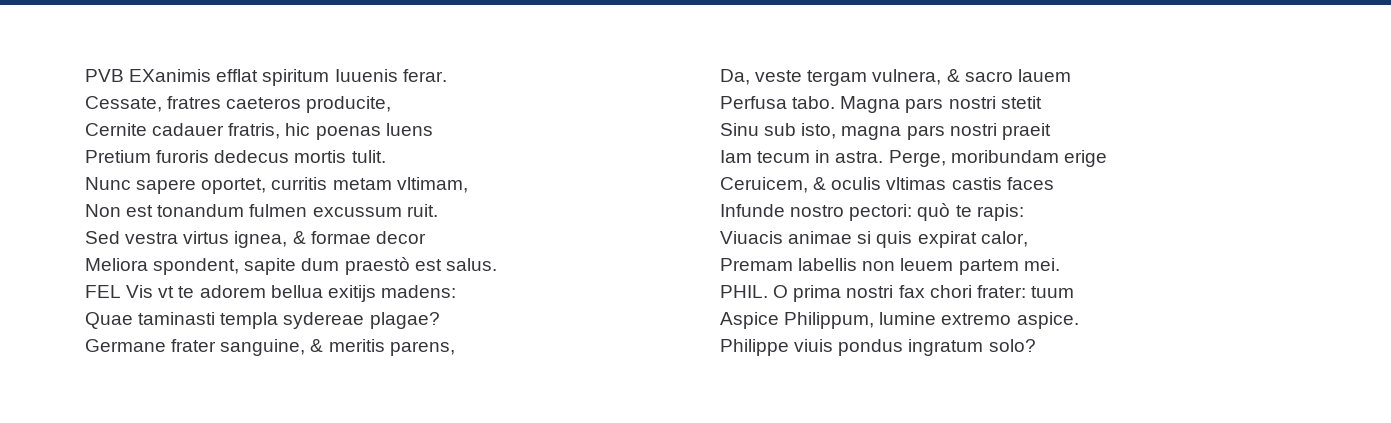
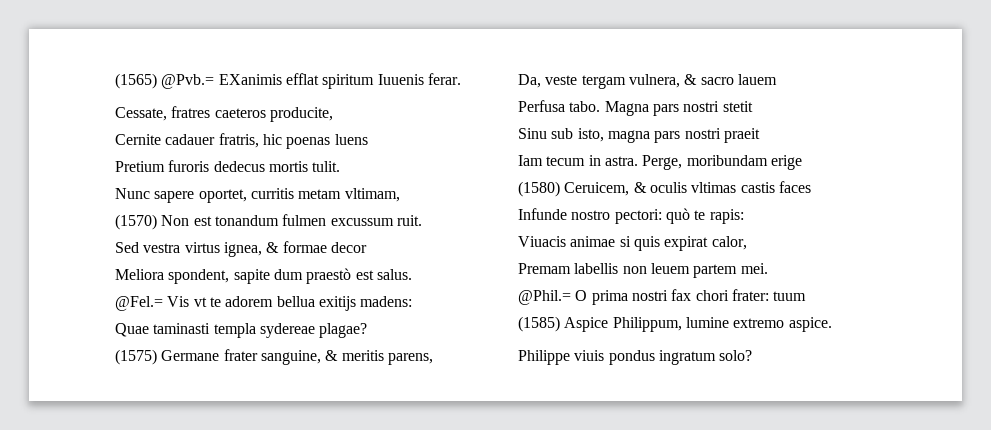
- PVB EXanimis efflat spiritum Iuuenis ferar.
+ (1565) @Pvb.= EXanimis efflat spiritum Iuuenis ferar.
- Non est tonandum fulmen excussum ruit.
+ (1570) Non est tonandum fulmen excussum ruit.
- FEL Vis vt te adorem bellua exitijs madens:
+ @Fel.= Vis vt te adorem bellua exitijs madens:
- Germane frater sanguine, & meritis parens,
+ (1575) Germane frater sanguine, & meritis parens,
- Ceruicem, & oculis vltimas castis faces
+ (1580) Ceruicem, & oculis vltimas castis faces
- PHIL. O prima nostri fax chori frater: tuum
+ @Phil.= O prima nostri fax chori frater: tuum
- Aspice Philippum, lumine extremo aspice.
+ (1585) Aspice Philippum, lumine extremo aspice.

